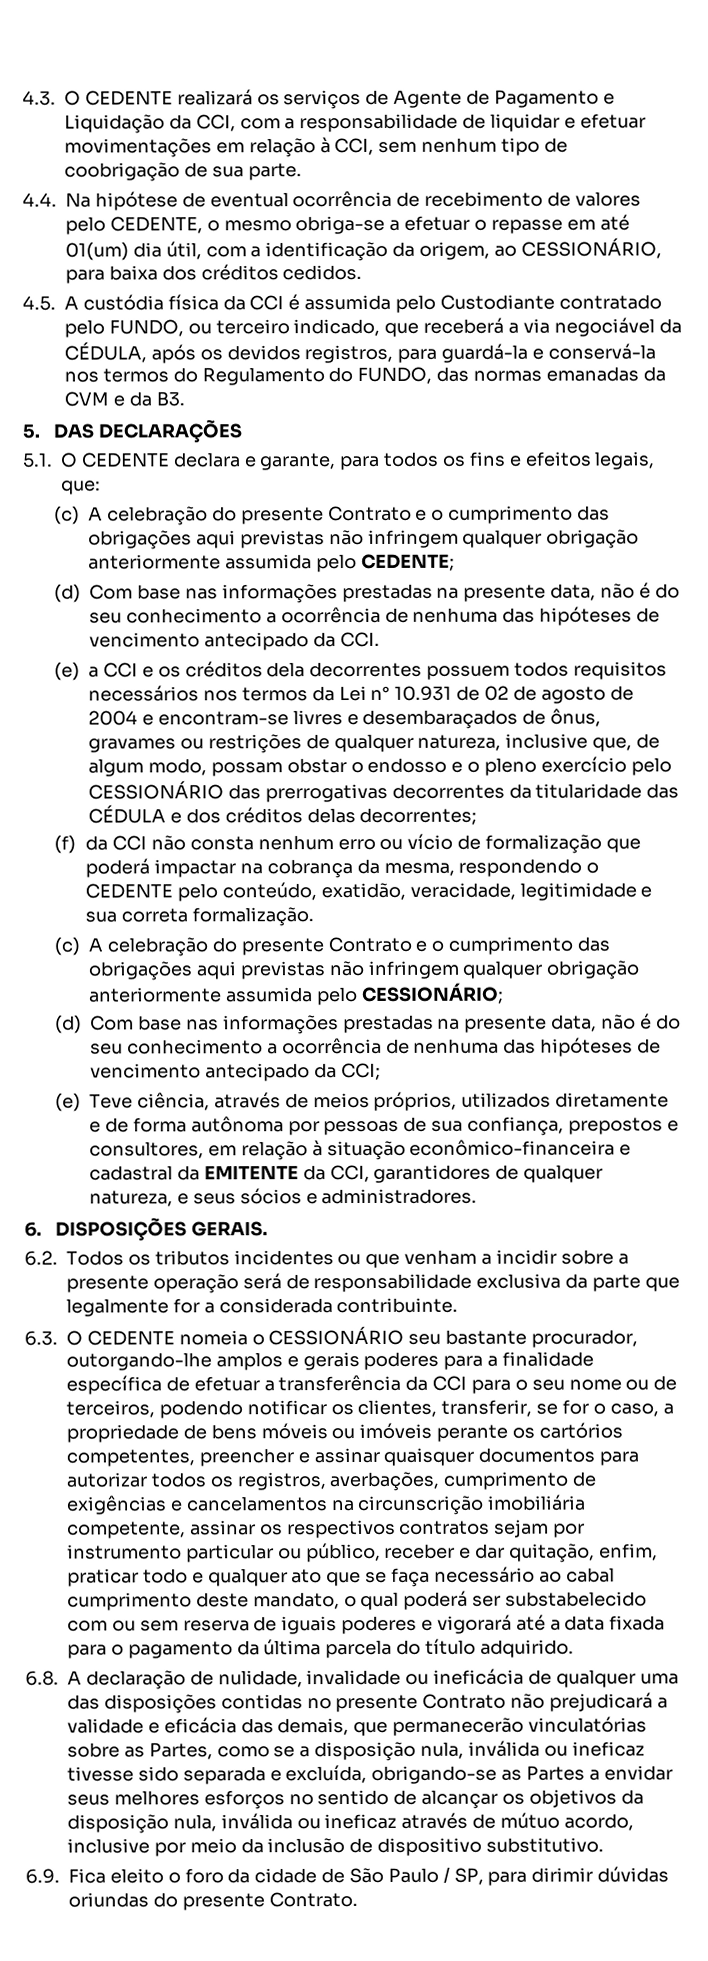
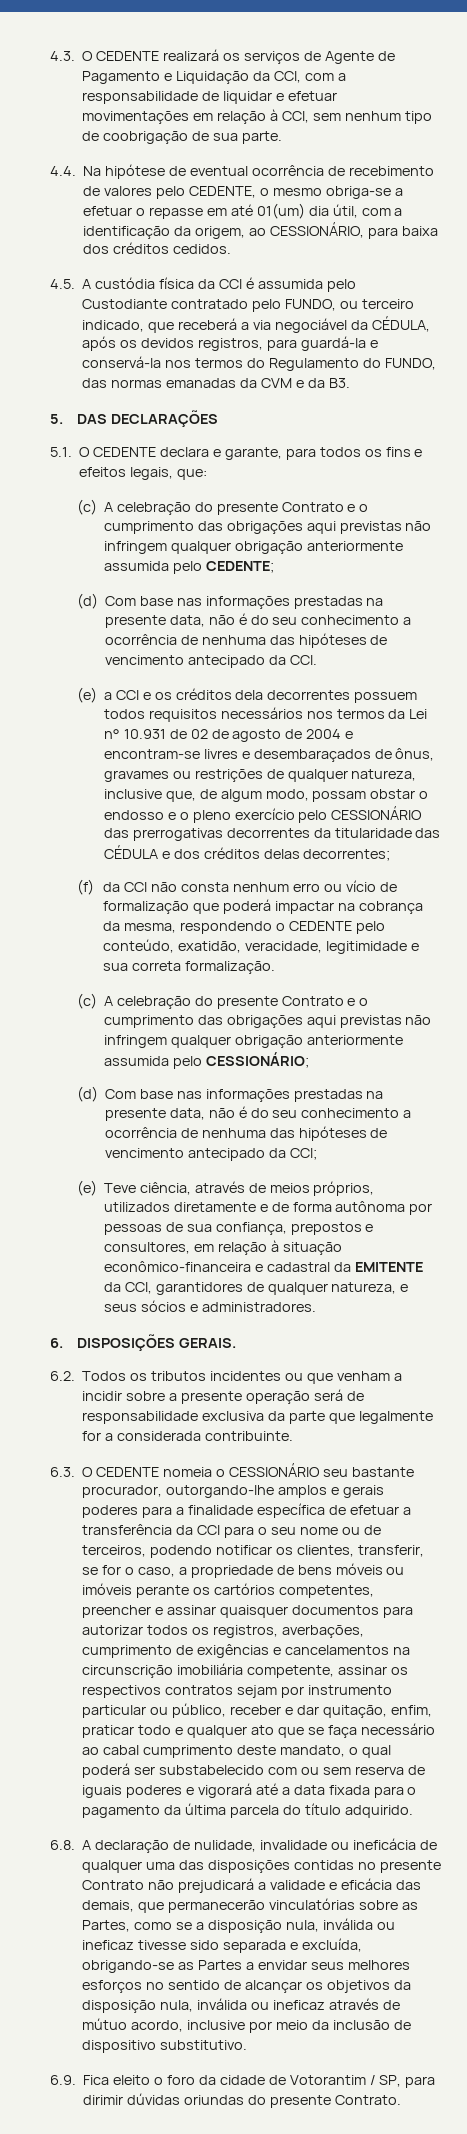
- 6.9. Fica eleito o foro da cidade de São Paulo / SP, para dirimir dúvidas oriundas do presente Contrato.
+ 6.9. Fica eleito o foro da cidade de Votorantim / SP, para dirimir dúvidas oriundas do presente Contrato.

